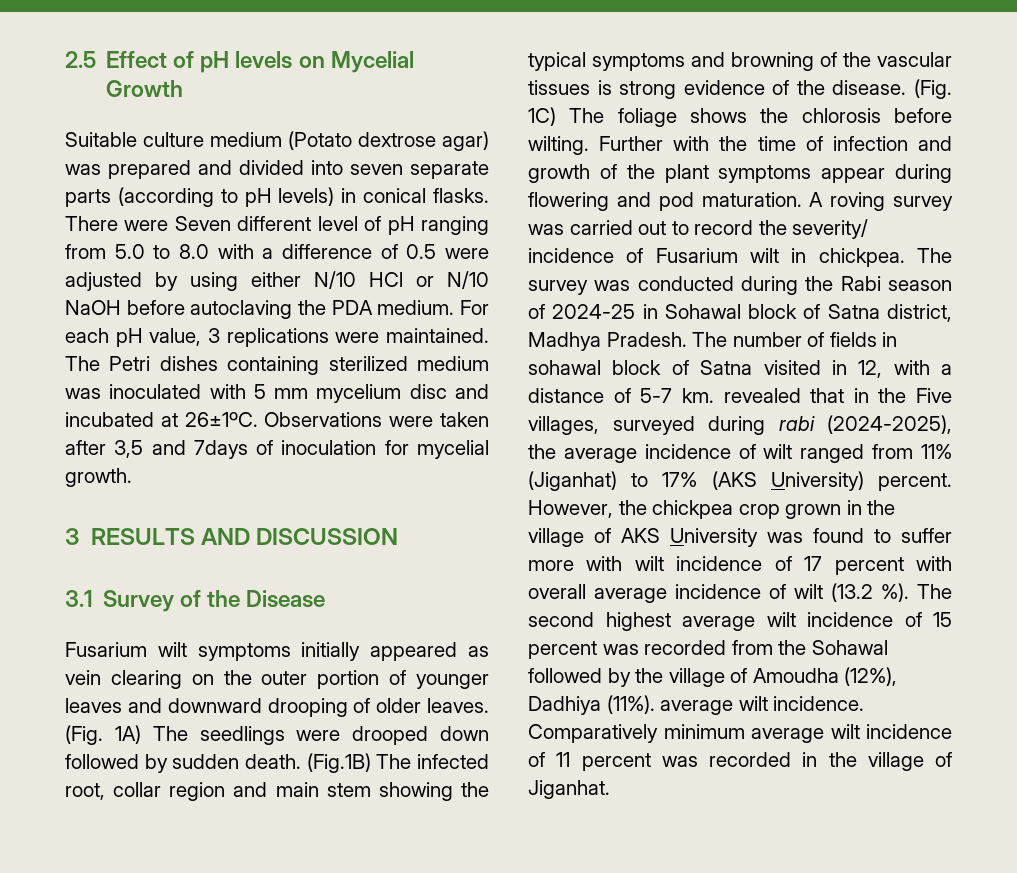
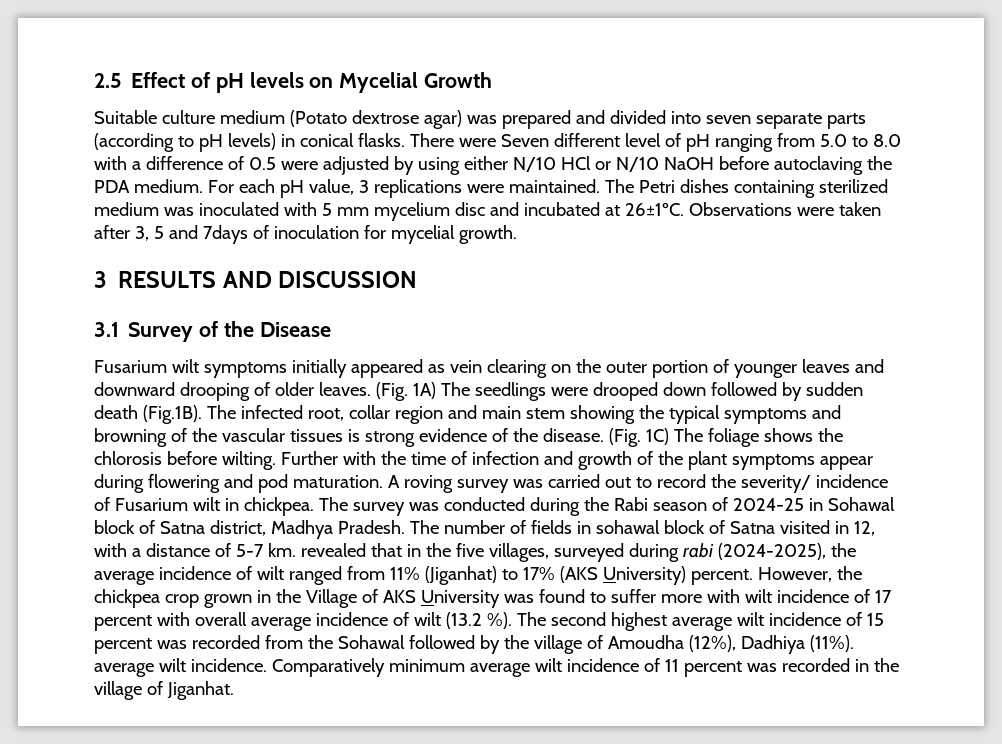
- Observations were taken after 3,5 and 7days of inoculation for mycelial growth.
+ Observations were taken after 3, 5 and 7days of inoculation for mycelial growth.
- (Fig. 1A) The seedlings were drooped down followed by sudden death. (Fig.1B) The infected root, collar region and main stem showing the typical symptoms and browning of the vascular tissues is strong evidence of the disease.
+ (Fig. 1A) The seedlings were drooped down followed by sudden death (Fig.1B). The infected root, collar region and main stem showing the typical symptoms and browning of the vascular tissues is strong evidence of the disease.
- The number of fields in sohawal block of Satna visited in 12, with a distance of 5-7 km. revealed that in the Five villages, surveyed during rabi (2024-2025), the average incidence of wilt ranged from 11% (Jiganhat) to 17% (AKS University) percent.
+ The number of fields in sohawal block of Satna visited in 12, with a distance of 5-7 km. revealed that in the five villages, surveyed during rabi (2024-2025), the average incidence of wilt ranged from 11% (Jiganhat) to 17% (AKS University) percent.
- However, the chickpea crop grown in the village of AKS University was found to suffer more with wilt incidence of 17 percent with overall average incidence of wilt (13.2 %).
+ However, the chickpea crop grown in the Village of AKS University was found to suffer more with wilt incidence of 17 percent with overall average incidence of wilt (13.2 %).

